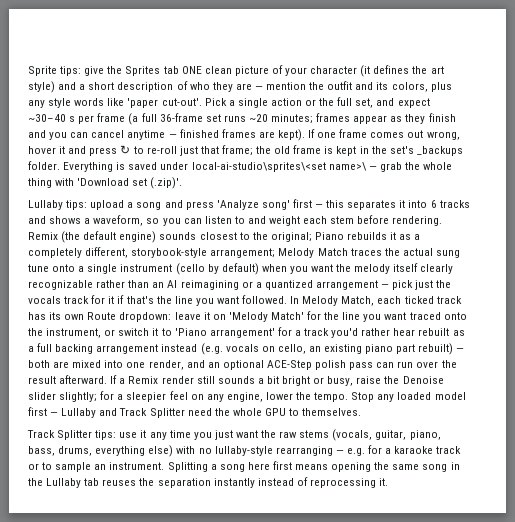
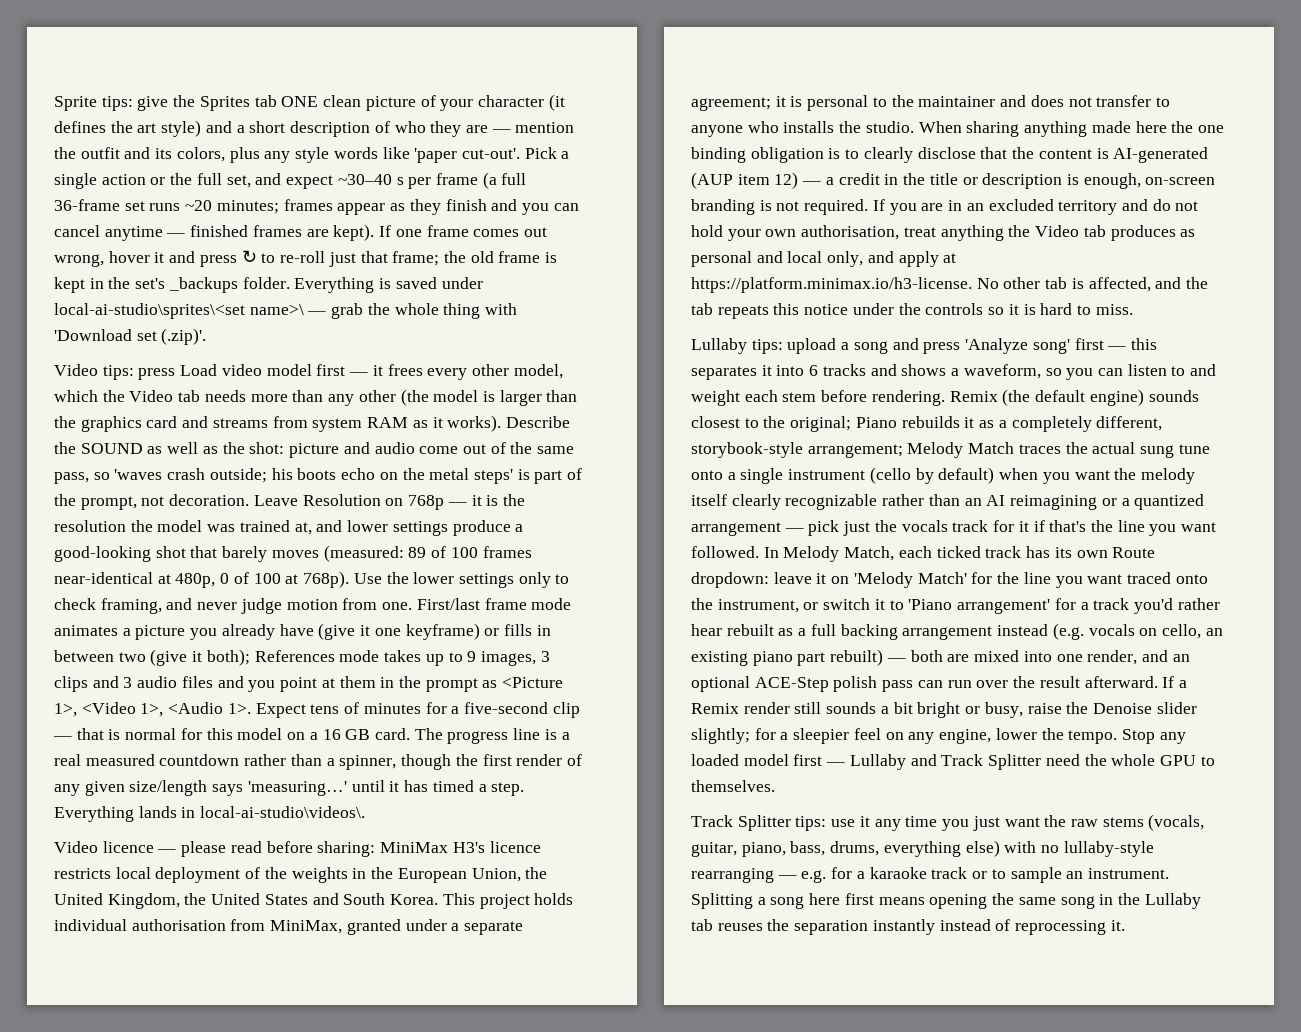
+ Video tips: press Load video model first — it frees every other model, which the Video tab needs more than any other (the model is larger than the graphics card and streams from system RAM as it works). Describe the SOUND as well as the shot: picture and audio come out of the same pass, so 'waves crash outside; his boots echo on the metal steps' is part of the prompt, not decoration. Leave Resolution on 768p — it is the resolution the model was trained at, and lower settings produce a good-looking shot that barely moves (measured: 89 of 100 frames near-identical at 480p, 0 of 100 at 768p). Use the lower settings only to check framing, and never judge motion from one. First/last frame mode animates a picture you already have (give it one keyframe) or fills in between two (give it both); References mode takes up to 9 images, 3 clips and 3 audio files and you point at them in the prompt as <Picture 1>, <Video 1>, <Audio 1>. Expect tens of minutes for a five-second clip — that is normal for this model on a 16 GB card. The progress line is a real measured countdown rather than a spinner, though the first render of any given size/length says 'measuring…' until it has timed a step. Everything lands in local-ai-studio\videos\.
+ Video licence — please read before sharing: MiniMax H3's licence restricts local deployment of the weights in the European Union, the United Kingdom, the United States and South Korea. This project holds individual authorisation from MiniMax, granted under a separate agreement; it is personal to the maintainer and does not transfer to anyone who installs the studio. When sharing anything made here the one binding obligation is to clearly disclose that the content is AI-generated (AUP item 12) — a credit in the title or description is enough, on-screen branding is not required. If you are in an excluded territory and do not hold your own authorisation, treat anything the Video tab produces as personal and local only, and apply at https://platform.minimax.io/h3-license. No other tab is affected, and the tab repeats this notice under the controls so it is hard to miss.

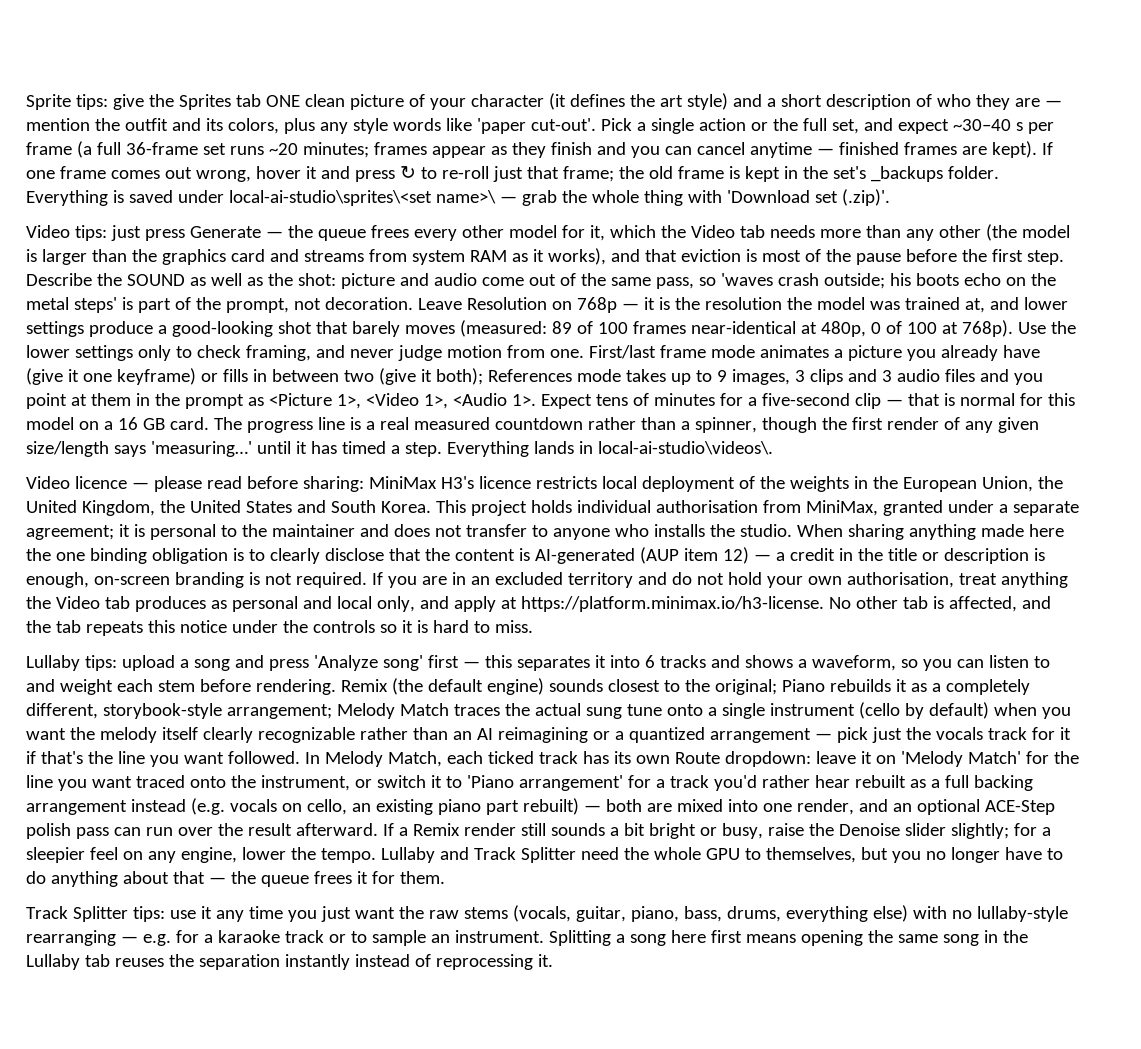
- Video tips: press Load video model first — it frees every other model, which the Video tab needs more than any other (the model is larger than the graphics card and streams from system RAM as it works).
+ Video tips: just press Generate — the queue frees every other model for it, which the Video tab needs more than any other (the model is larger than the graphics card and streams from system RAM as it works), and that eviction is most of the pause before the first step.
- Stop any loaded model first — Lullaby and Track Splitter need the whole GPU to themselves.
+ Lullaby and Track Splitter need the whole GPU to themselves, but you no longer have to do anything about that — the queue frees it for them.

